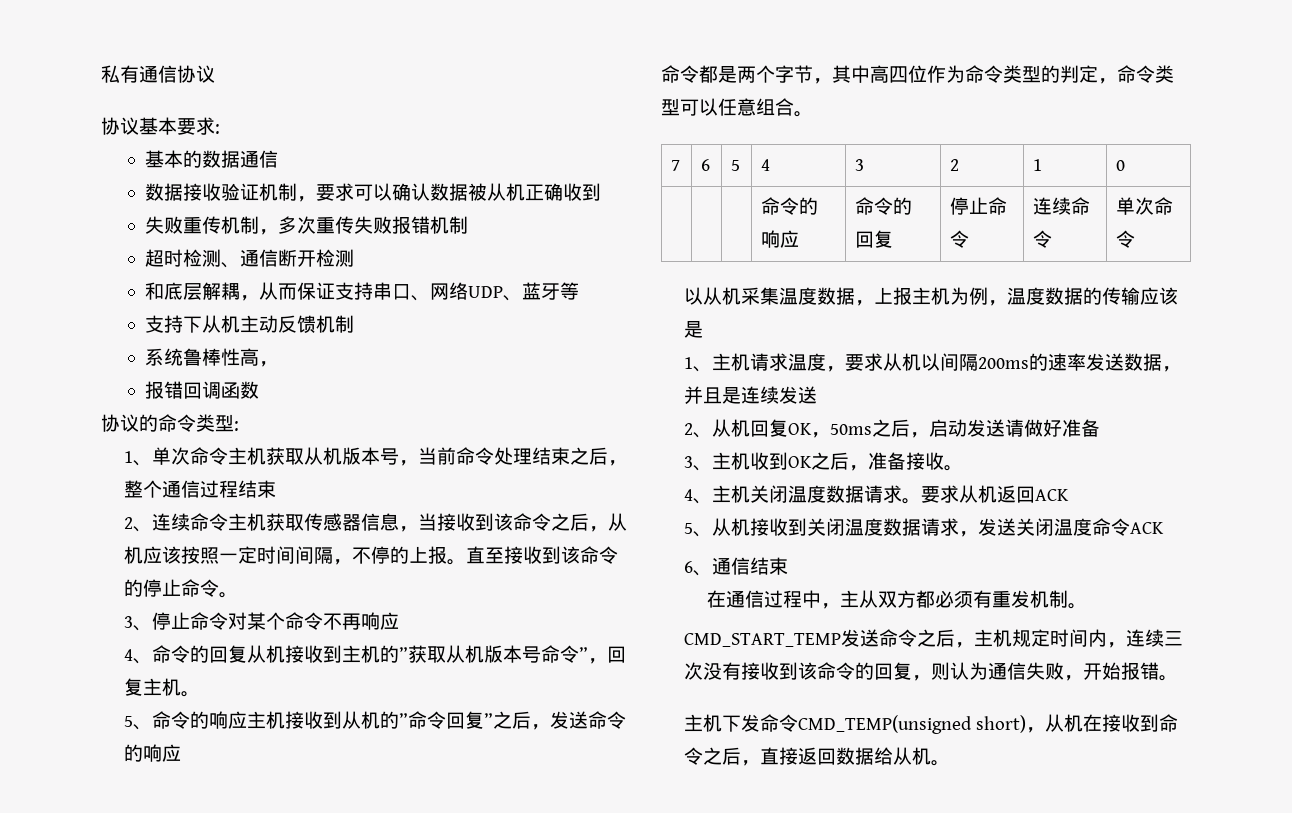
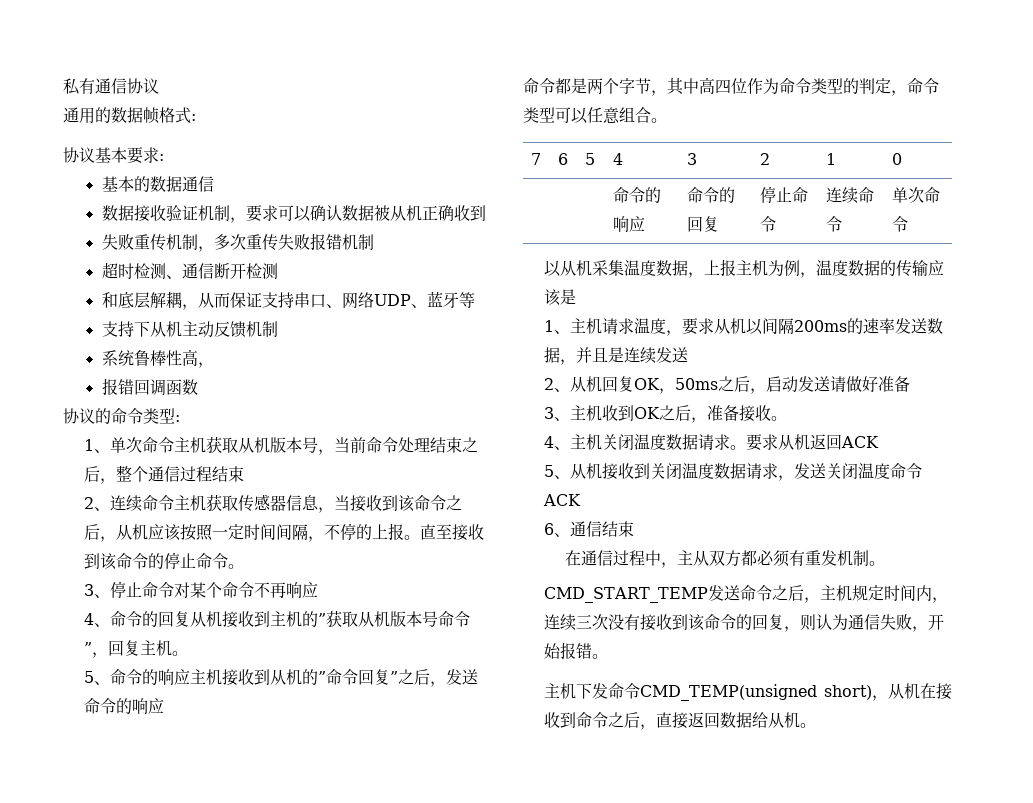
+ 通用的数据帧格式:

